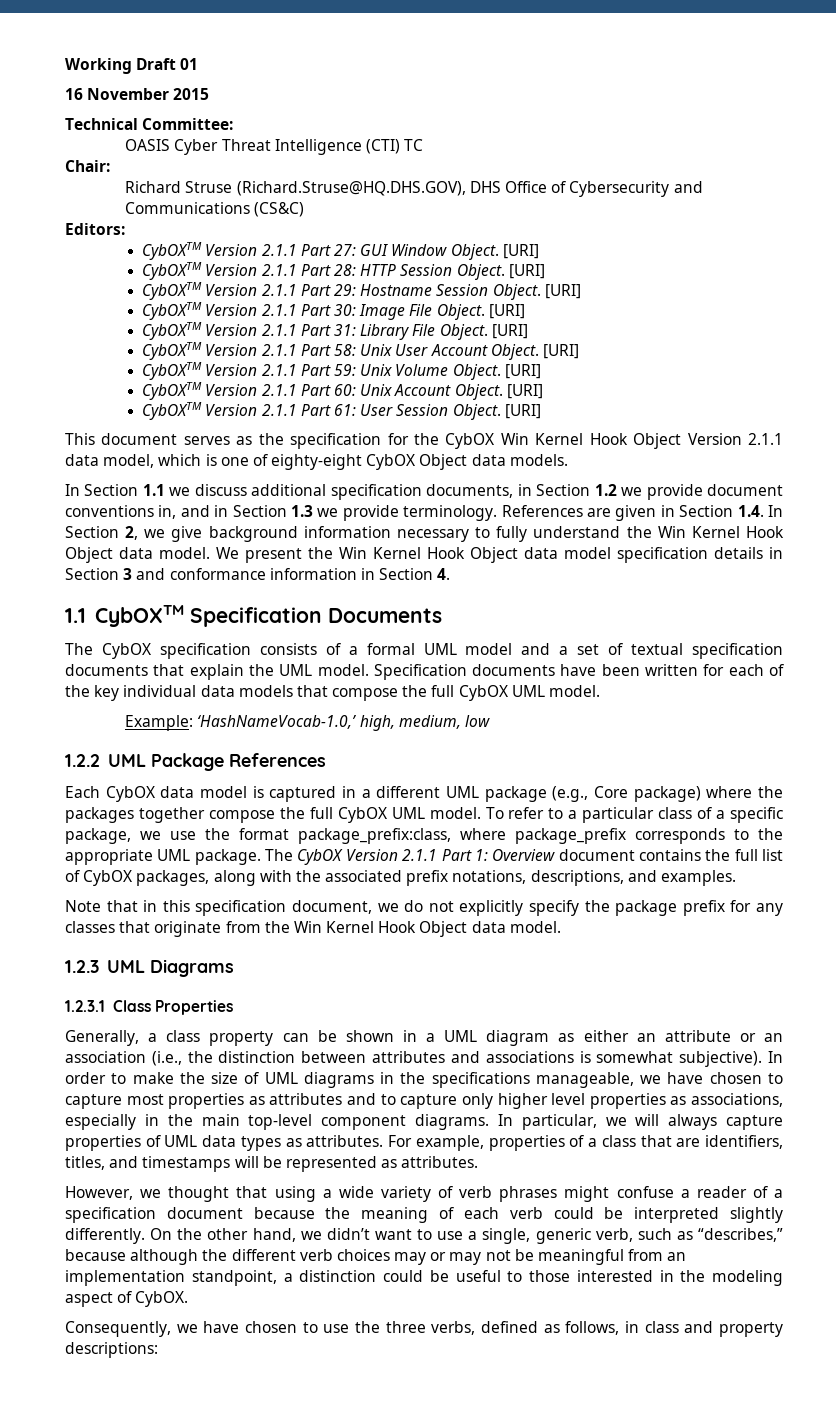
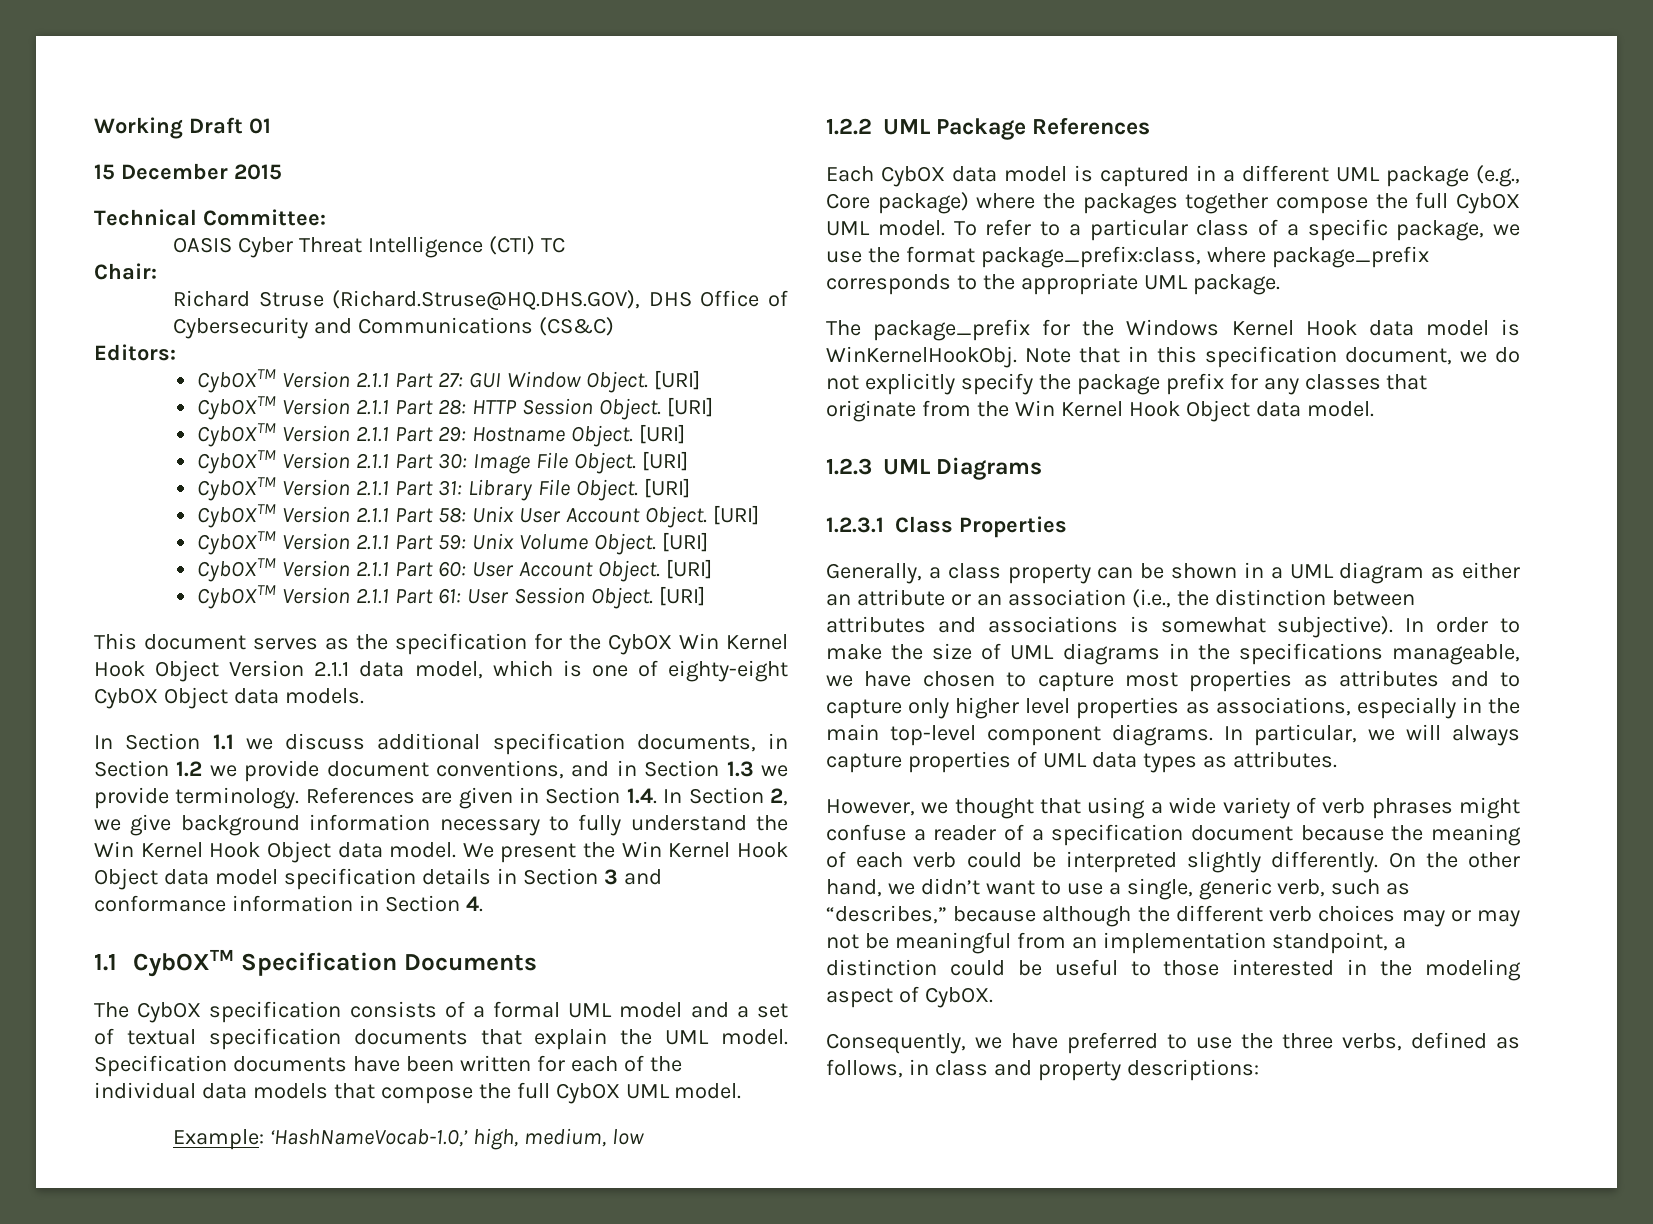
- 16 November 2015
+ 15 December 2015
- CybOXTM Version 2.1.1 Part 29: Hostname Session Object.
+ CybOXTM Version 2.1.1 Part 29: Hostname Object.
- CybOXTM Version 2.1.1 Part 60: Unix Account Object.
+ CybOXTM Version 2.1.1 Part 60: User Account Object.
- In Section 1.1 we discuss additional specification documents, in Section 1.2 we provide document conventions in, and in Section 1.3 we provide terminology.
+ In Section 1.1 we discuss additional specification documents, in Section 1.2 we provide document conventions, and in Section 1.3 we provide terminology.
- Specification documents have been written for each of the key individual data models that compose the full CybOX UML model.
+ Specification documents have been written for each of the individual data models that compose the full CybOX UML model.
- To refer to a particular class of a specific package, we use the format package_prefix:class, where package_prefix corresponds to the appropriate UML package. The CybOX Version 2.1.1 Part 1: Overview document contains the full list of CybOX packages, along with the associated prefix notations, descriptions, and examples.
- Note that in this specification document, we do not explicitly specify the package prefix for any classes that originate from the Win Kernel Hook Object data model.
+ To refer to a particular class of a specific package, we use the format package_prefix:class, where package_prefix corresponds to the appropriate UML package.
+ The package_prefix for the Windows Kernel Hook data model is WinKernelHookObj. Note that in this specification document, we do not explicitly specify the package prefix for any classes that originate from the Win Kernel Hook Object data model.
- For example, properties of a class that are identifiers, titles, and timestamps will be represented as attributes.
- Consequently, we have chosen to use the three verbs, defined as follows, in class and property descriptions:
+ Consequently, we have preferred to use the three verbs, defined as follows, in class and property descriptions:

